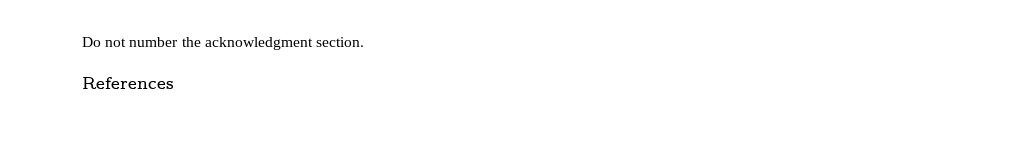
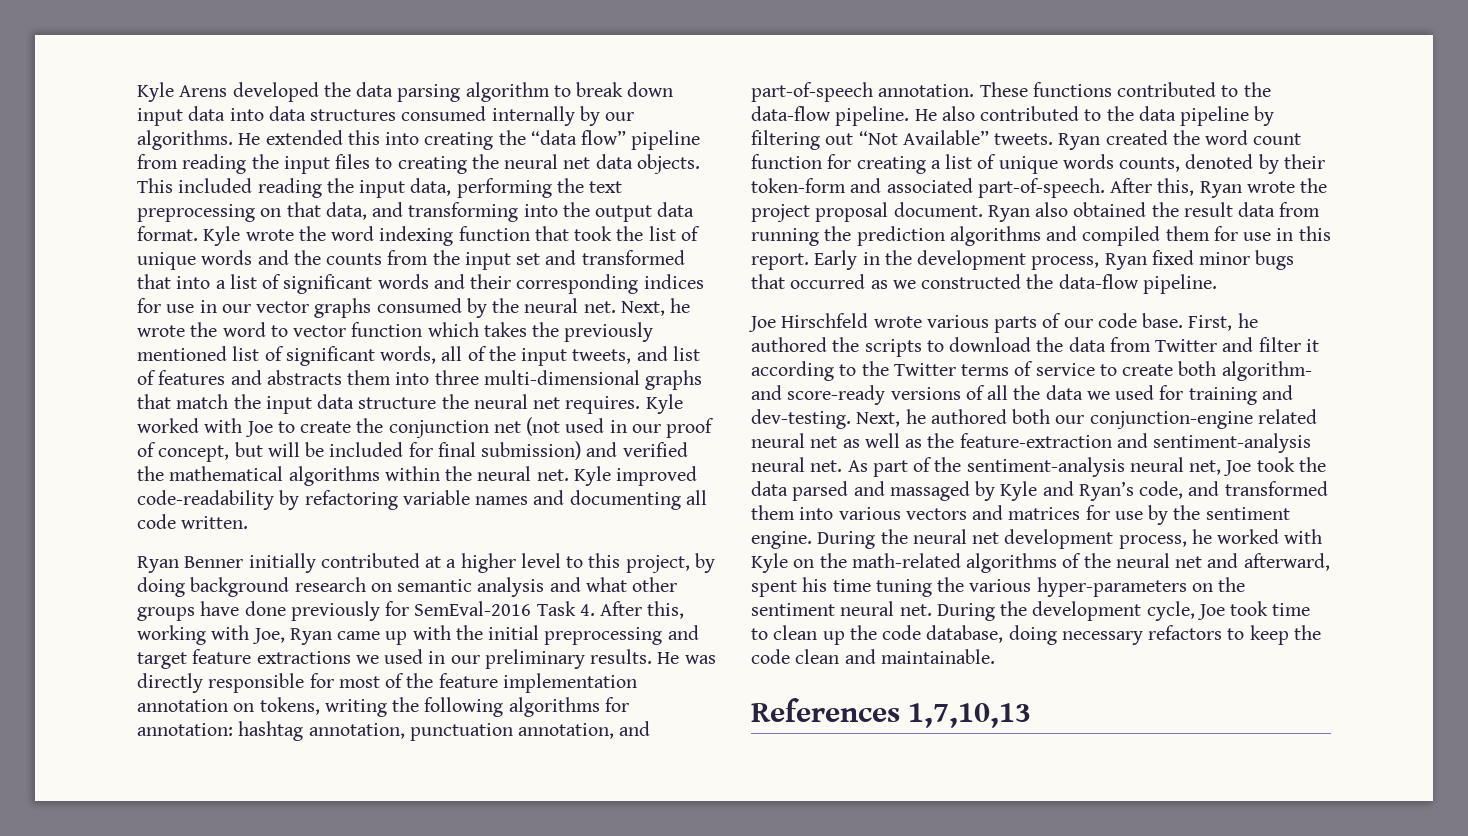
- Do not number the acknowledgment section.
+ Kyle Arens developed the data parsing algorithm to break down input data into data structures consumed internally by our algorithms. He extended this into creating the “data flow” pipeline from reading the input files to creating the neural net data objects. This included reading the input data, performing the text preprocessing on that data, and transforming into the output data format. Kyle wrote the word indexing function that took the list of unique words and the counts from the input set and transformed that into a list of significant words and their corresponding indices for use in our vector graphs consumed by the neural net. Next, he wrote the word to vector function which takes the previously mentioned list of significant words, all of the input tweets, and list of features and abstracts them into three multi-dimensional graphs that match the input data structure the neural net requires. Kyle worked with Joe to create the conjunction net (not used in our proof of concept, but will be included for final submission) and verified the mathematical algorithms within the neural net. Kyle improved code-readability by refactoring variable names and documenting all code written.
+ Ryan Benner initially contributed at a higher level to this project, by doing background research on semantic analysis and what other groups have done previously for SemEval-2016 Task 4. After this, working with Joe, Ryan came up with the initial preprocessing and target feature extractions we used in our preliminary results. He was directly responsible for most of the feature implementation annotation on tokens, writing the following algorithms for annotation: hashtag annotation, punctuation annotation, and part-of-speech annotation. These functions contributed to the data-flow pipeline. He also contributed to the data pipeline by filtering out “Not Available” tweets. Ryan created the word count function for creating a list of unique words counts, denoted by their token-form and associated part-of-speech. After this, Ryan wrote the project proposal document. Ryan also obtained the result data from running the prediction algorithms and compiled them for use in this report. Early in the development process, Ryan fixed minor bugs that occurred as we constructed the data-flow pipeline.
+ Joe Hirschfeld wrote various parts of our code base. First, he authored the scripts to download the data from Twitter and filter it according to the Twitter terms of service to create both algorithm- and score-ready versions of all the data we used for training and dev-testing. Next, he authored both our conjunction-engine related neural net as well as the feature-extraction and sentiment-analysis neural net. As part of the sentiment-analysis neural net, Joe took the data parsed and massaged by Kyle and Ryan’s code, and transformed them into various vectors and matrices for use by the sentiment engine. During the neural net development process, he worked with Kyle on the math-related algorithms of the neural net and afterward, spent his time tuning the various hyper-parameters on the sentiment neural net. During the development cycle, Joe took time to clean up the code database, doing necessary refactors to keep the code clean and maintainable.
- References
+ References 1,7,10,13

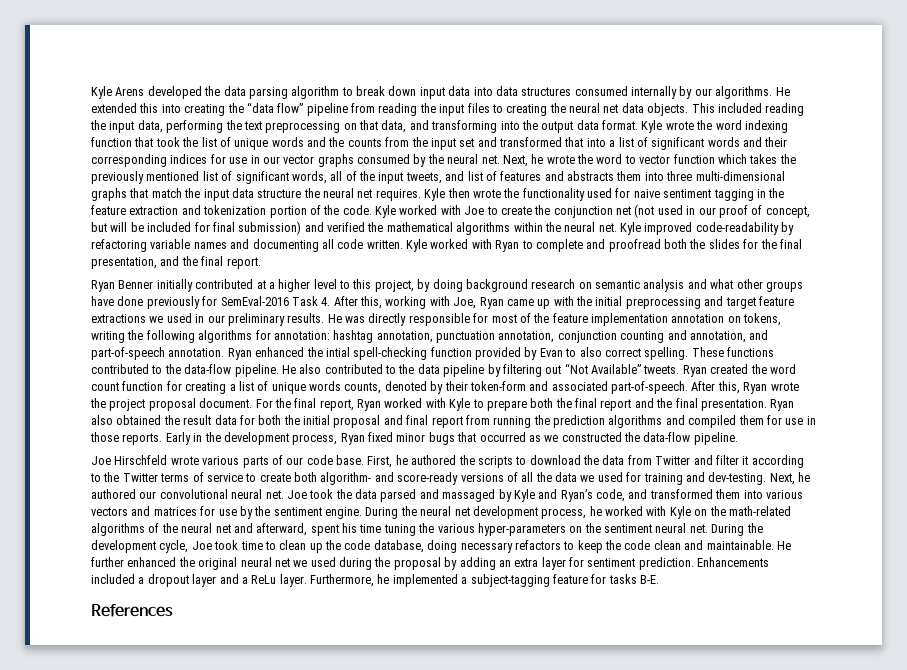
- Kyle worked with Joe to create the conjunction net (not used in our proof of concept, but will be included for final submission) and verified the mathematical algorithms within the neural net.
+ Kyle then wrote the functionality used for naive sentiment tagging in the feature extraction and tokenization portion of the code. Kyle worked with Joe to create the conjunction net (not used in our proof of concept, but will be included for final submission) and verified the mathematical algorithms within the neural net.
+ Kyle worked with Ryan to complete and proofread both the slides for the final presentation, and the final report.
- He was directly responsible for most of the feature implementation annotation on tokens, writing the following algorithms for annotation: hashtag annotation, punctuation annotation, and part-of-speech annotation.
+ He was directly responsible for most of the feature implementation annotation on tokens, writing the following algorithms for annotation: hashtag annotation, punctuation annotation, conjunction counting and annotation, and part-of-speech annotation. Ryan enhanced the intial spell-checking function provided by Evan to also correct spelling.
+ For the final report, Ryan worked with Kyle to prepare both the final report and the final presentation.
- Ryan also obtained the result data from running the prediction algorithms and compiled them for use in this report.
+ Ryan also obtained the result data for both the initial proposal and final report from running the prediction algorithms and compiled them for use in those reports.
- Next, he authored both our conjunction-engine related neural net as well as the feature-extraction and sentiment-analysis neural net. As part of the sentiment-analysis neural net, Joe took the data parsed and massaged by Kyle and Ryan’s code, and transformed them into various vectors and matrices for use by the sentiment engine.
+ Next, he authored our convolutional neural net. Joe took the data parsed and massaged by Kyle and Ryan’s code, and transformed them into various vectors and matrices for use by the sentiment engine.
+ He further enhanced the original neural net we used during the proposal by adding an extra layer for sentiment prediction. Enhancements included a dropout layer and a ReLu layer. Furthermore, he implemented a subject-tagging feature for tasks B-E.
- References 1,7,10,13
+ References

